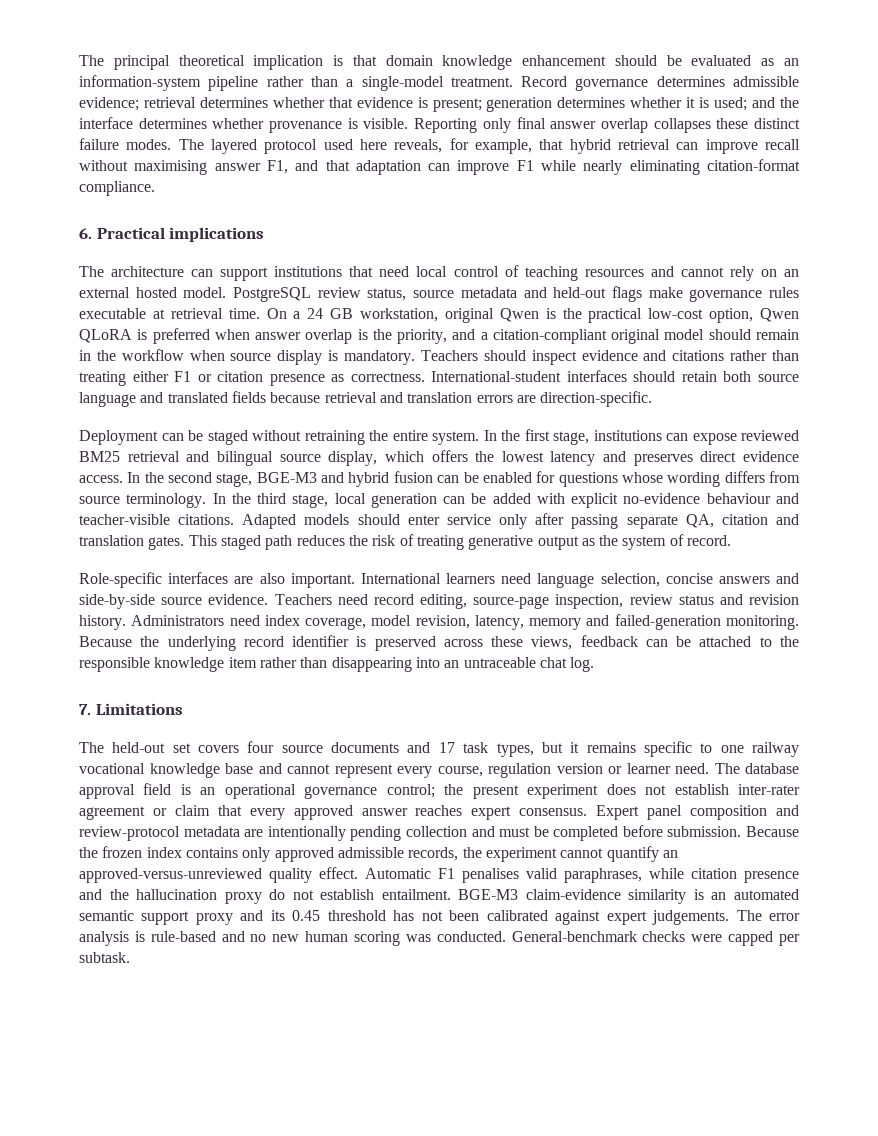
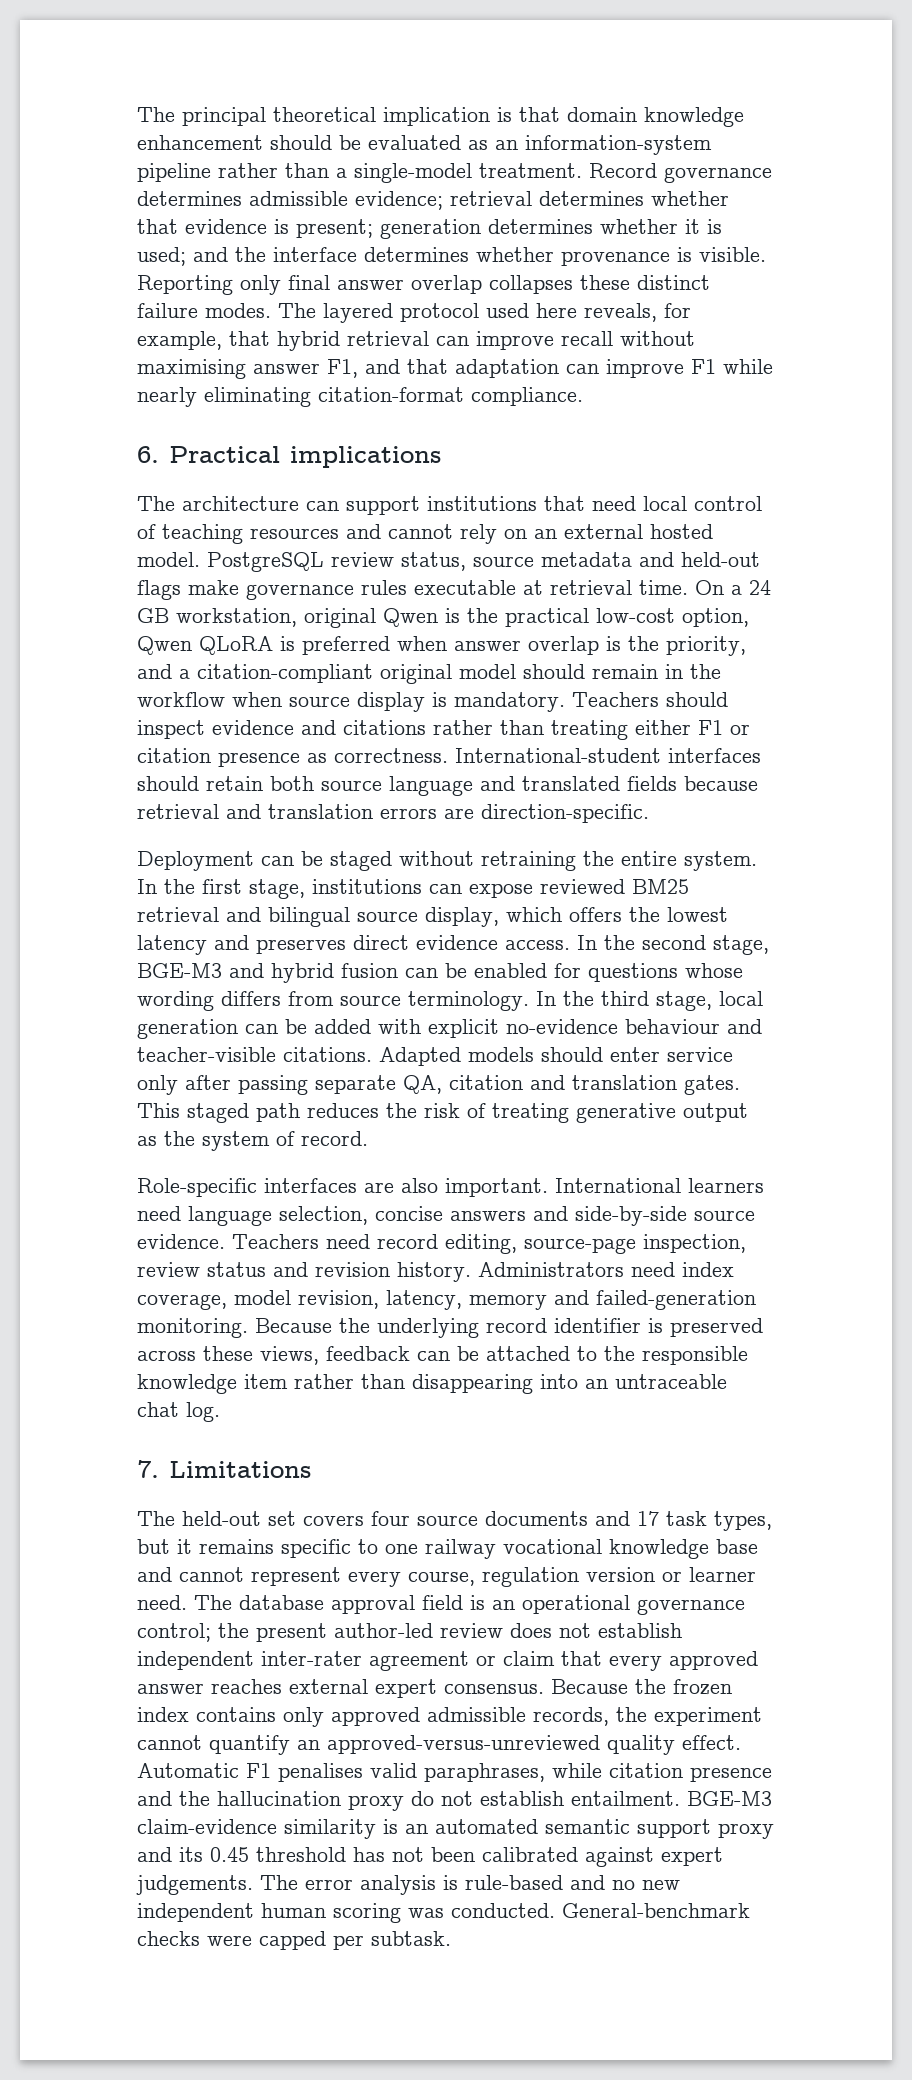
- The database approval field is an operational governance control; the present experiment does not establish inter-rater agreement or claim that every approved answer reaches expert consensus.
+ The database approval field is an operational governance control; the present author-led review does not establish independent inter-rater agreement or claim that every approved answer reaches external expert consensus.
- Expert panel composition and review-protocol metadata are intentionally pending collection and must be completed before submission.
- The error analysis is rule-based and no new human scoring was conducted.
+ The error analysis is rule-based and no new independent human scoring was conducted.

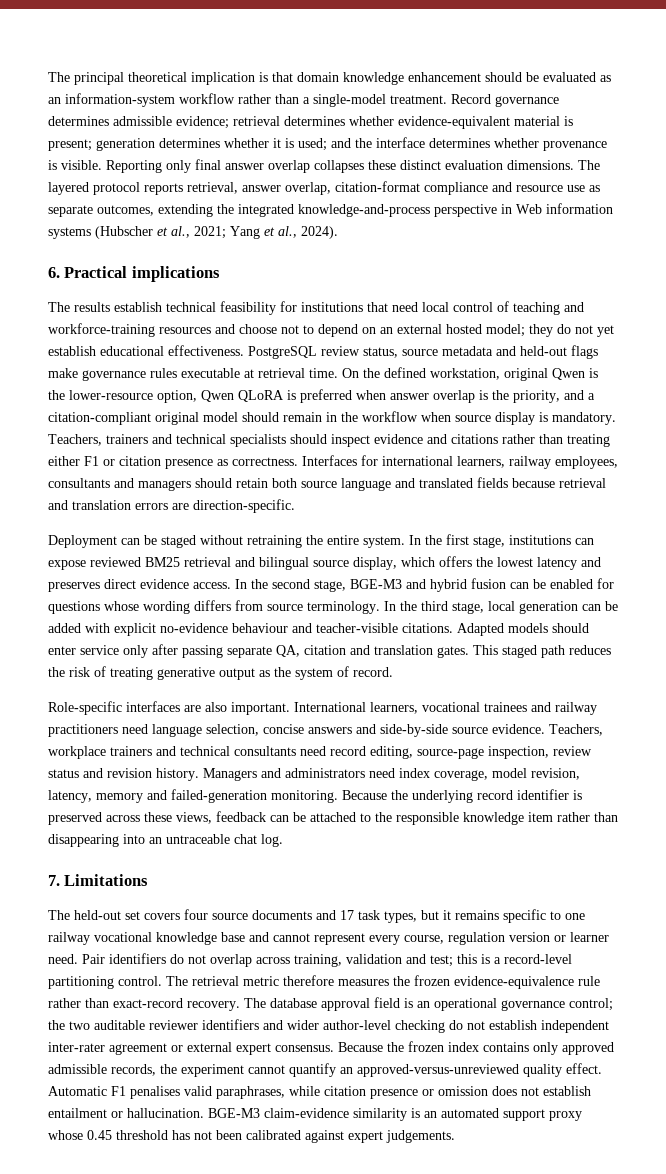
- The principal theoretical implication is that domain knowledge enhancement should be evaluated as an information-system pipeline rather than a single-model treatment.
+ The principal theoretical implication is that domain knowledge enhancement should be evaluated as an information-system workflow rather than a single-model treatment.
- Record governance determines admissible evidence; retrieval determines whether that evidence is present; generation determines whether it is used; and the interface determines whether provenance is visible.
+ Record governance determines admissible evidence; retrieval determines whether evidence-equivalent material is present; generation determines whether it is used; and the interface determines whether provenance is visible.
- Reporting only final answer overlap collapses these distinct failure modes.
+ Reporting only final answer overlap collapses these distinct evaluation dimensions.
- The layered protocol used here reveals, for example, that hybrid retrieval can improve recall without maximising answer F1, and that adaptation can improve F1 while nearly eliminating citation-format compliance.
+ The layered protocol reports retrieval, answer overlap, citation-format compliance and resource use as separate outcomes, extending the integrated knowledge-and-process perspective in Web information systems (Hubscher et al., 2021; Yang et al., 2024).
- The architecture can support institutions that need local control of teaching resources and cannot rely on an external hosted model.
+ The results establish technical feasibility for institutions that need local control of teaching and workforce-training resources and choose not to depend on an external hosted model; they do not yet establish educational effectiveness.
- On a 24 GB workstation, original Qwen is the practical low-cost option, Qwen QLoRA is preferred when answer overlap is the priority, and a citation-compliant original model should remain in the workflow when source display is mandatory.
+ On the defined workstation, original Qwen is the lower-resource option, Qwen QLoRA is preferred when answer overlap is the priority, and a citation-compliant original model should remain in the workflow when source display is mandatory.
- Teachers should inspect evidence and citations rather than treating either F1 or citation presence as correctness.
+ Teachers, trainers and technical specialists should inspect evidence and citations rather than treating either F1 or citation presence as correctness.
- International-student interfaces should retain both source language and translated fields because retrieval and translation errors are direction-specific.
+ Interfaces for international learners, railway employees, consultants and managers should retain both source language and translated fields because retrieval and translation errors are direction-specific.
- International learners need language selection, concise answers and side-by-side source evidence.
+ International learners, vocational trainees and railway practitioners need language selection, concise answers and side-by-side source evidence.
- Teachers need record editing, source-page inspection, review status and revision history.
+ Teachers, workplace trainers and technical consultants need record editing, source-page inspection, review status and revision history.
- Administrators need index coverage, model revision, latency, memory and failed-generation monitoring.
+ Managers and administrators need index coverage, model revision, latency, memory and failed-generation monitoring.
+ Pair identifiers do not overlap across training, validation and test; this is a record-level partitioning control. The retrieval metric therefore measures the frozen evidence-equivalence rule rather than exact-record recovery.
- The database approval field is an operational governance control; the present author-led review does not establish independent inter-rater agreement or claim that every approved answer reaches external expert consensus.
+ The database approval field is an operational governance control; the two auditable reviewer identifiers and wider author-level checking do not establish independent inter-rater agreement or external expert consensus.
- Automatic F1 penalises valid paraphrases, while citation presence and the hallucination proxy do not establish entailment.
+ Automatic F1 penalises valid paraphrases, while citation presence or omission does not establish entailment or hallucination.
- BGE-M3 claim-evidence similarity is an automated semantic support proxy and its 0.45 threshold has not been calibrated against expert judgements. The error analysis is rule-based and no new independent human scoring was conducted. General-benchmark checks were capped per subtask.
+ BGE-M3 claim-evidence similarity is an automated support proxy whose 0.45 threshold has not been calibrated against expert judgements.

